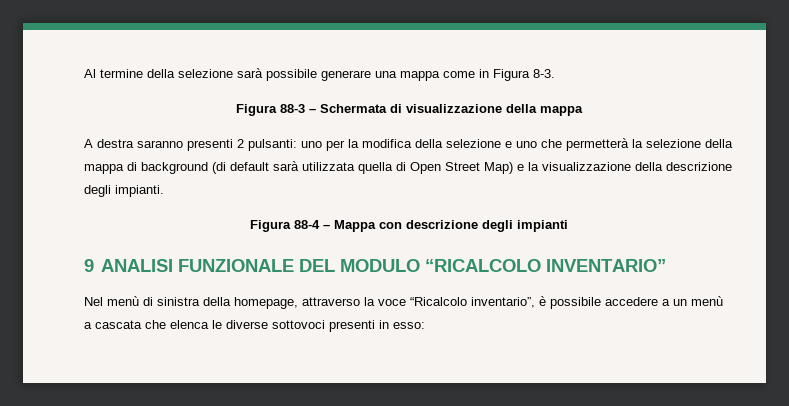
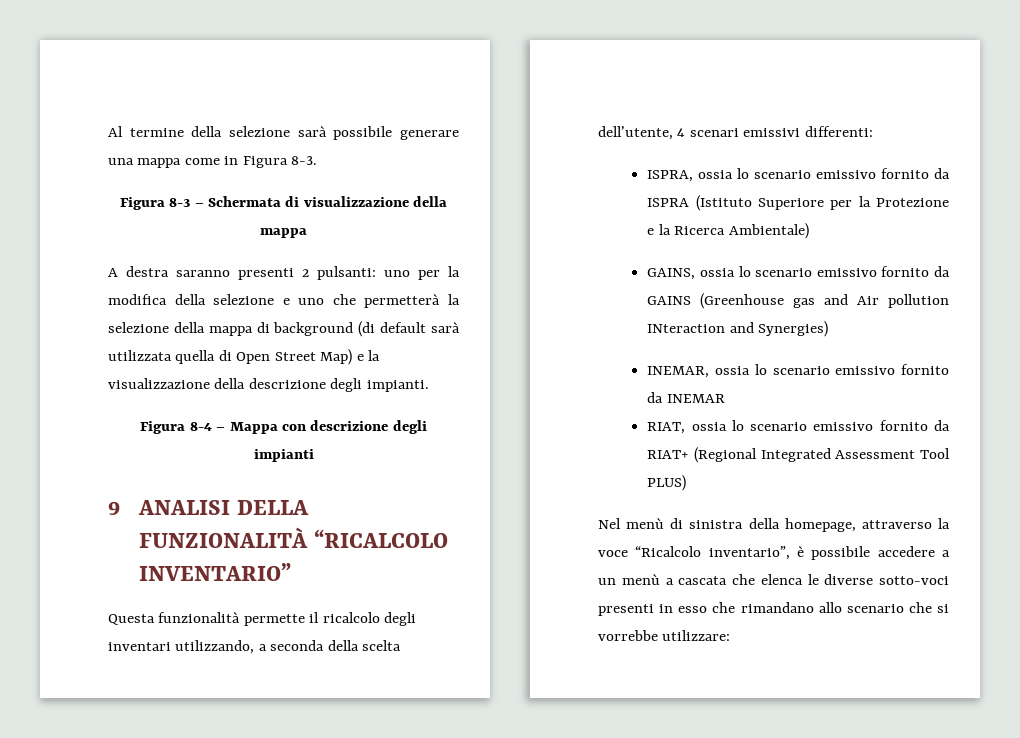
- Figura 88-3 – Schermata di visualizzazione della mappa
+ Figura 8-3 – Schermata di visualizzazione della mappa
- Figura 88-4 – Mappa con descrizione degli impianti
+ Figura 8-4 – Mappa con descrizione degli impianti
- 9 ANALISI FUNZIONALE DEL MODULO “RICALCOLO INVENTARIO”
+ 9 ANALISI DELLA FUNZIONALITÀ “RICALCOLO INVENTARIO”
+ Questa funzionalità permette il ricalcolo degli inventari utilizzando, a seconda della scelta dell’utente, 4 scenari emissivi differenti:
+ ISPRA, ossia lo scenario emissivo fornito da ISPRA (Istituto Superiore per la Protezione e la Ricerca Ambientale)
+ GAINS, ossia lo scenario emissivo fornito da GAINS (Greenhouse gas and Air pollution INteraction and Synergies)
+ INEMAR, ossia lo scenario emissivo fornito da INEMAR
+ RIAT, ossia lo scenario emissivo fornito da RIAT+ (Regional Integrated Assessment Tool PLUS)
- Nel menù di sinistra della homepage, attraverso la voce “Ricalcolo inventario”, è possibile accedere a un menù a cascata che elenca le diverse sottovoci presenti in esso:
+ Nel menù di sinistra della homepage, attraverso la voce “Ricalcolo inventario”, è possibile accedere a un menù a cascata che elenca le diverse sotto-voci presenti in esso che rimandano allo scenario che si vorrebbe utilizzare:

